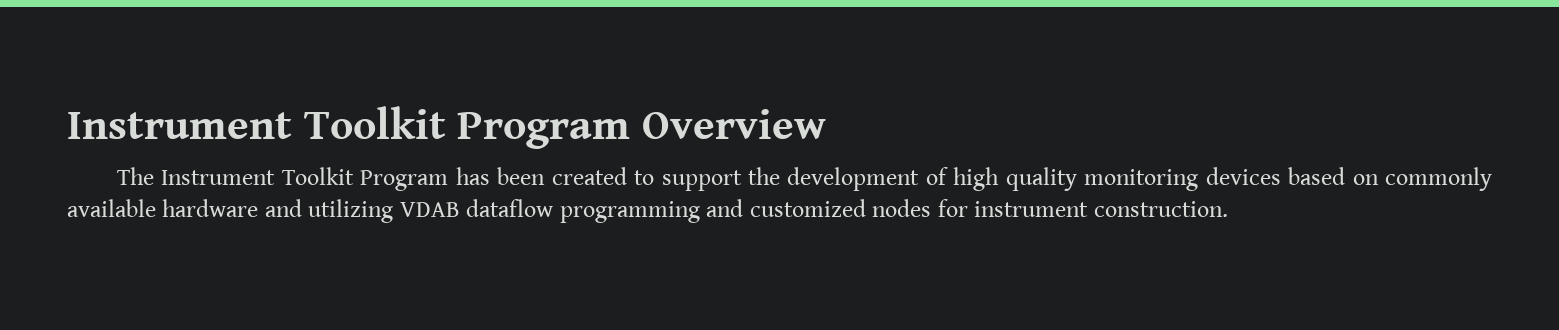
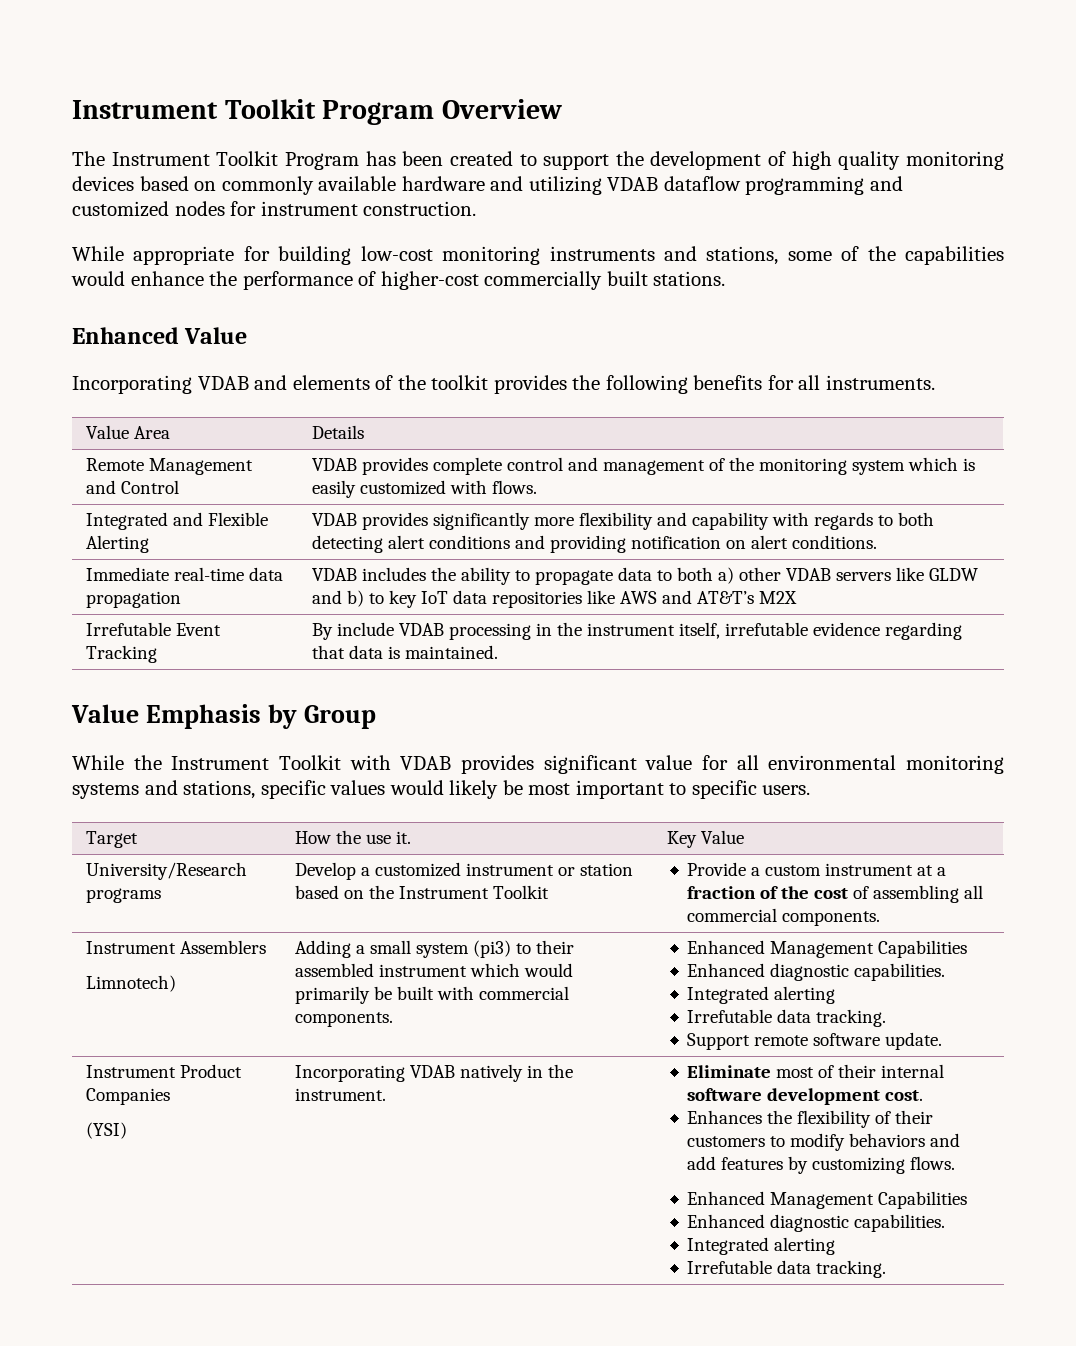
+ While appropriate for building low-cost monitoring instruments and stations, some of the capabilities would enhance the performance of higher-cost commercially built stations.
+ Enhanced Value
+ Incorporating VDAB and elements of the toolkit provides the following benefits for all instruments.
+ Value Area | Details
+ Remote Management and Control | VDAB provides complete control and management of the monitoring system which is easily customized with flows.
+ Integrated and Flexible Alerting | VDAB provides significantly more flexibility and capability with regards to both detecting alert conditions and providing notification on alert conditions.
+ Immediate real-time data propagation | VDAB includes the ability to propagate data to both a) other VDAB servers like GLDW and b) to key IoT data repositories like AWS and AT&T’s M2X
+ Irrefutable Event Tracking | By include VDAB processing in the instrument itself, irrefutable evidence regarding that data is maintained.
+ Value Emphasis by Group
+ While the Instrument Toolkit with VDAB provides significant value for all environmental monitoring systems and stations, specific values would likely be most important to specific users.
+ Target | How the use it. | Key Value
+ University/Research programs | Develop a customized instrument or station based on the Instrument Toolkit | Provide a custom instrument at a fraction of the cost of assembling all commercial components.
+ Instrument Assemblers
+ Limnotech) | Adding a small system (pi3) to their assembled instrument which would primarily be built with commercial components. | Enhanced Management Capabilities
+ Enhanced diagnostic capabilities.
+ Integrated alerting
+ Irrefutable data tracking.
+ Support remote software update.
+ Instrument Product Companies
+ (YSI) | Incorporating VDAB natively in the instrument. | Eliminate most of their internal software development cost.
+ Enhances the flexibility of their customers to modify behaviors and add features by customizing flows.
+ Enhanced Management Capabilities
+ Enhanced diagnostic capabilities.
+ Integrated alerting
+ Irrefutable data tracking.

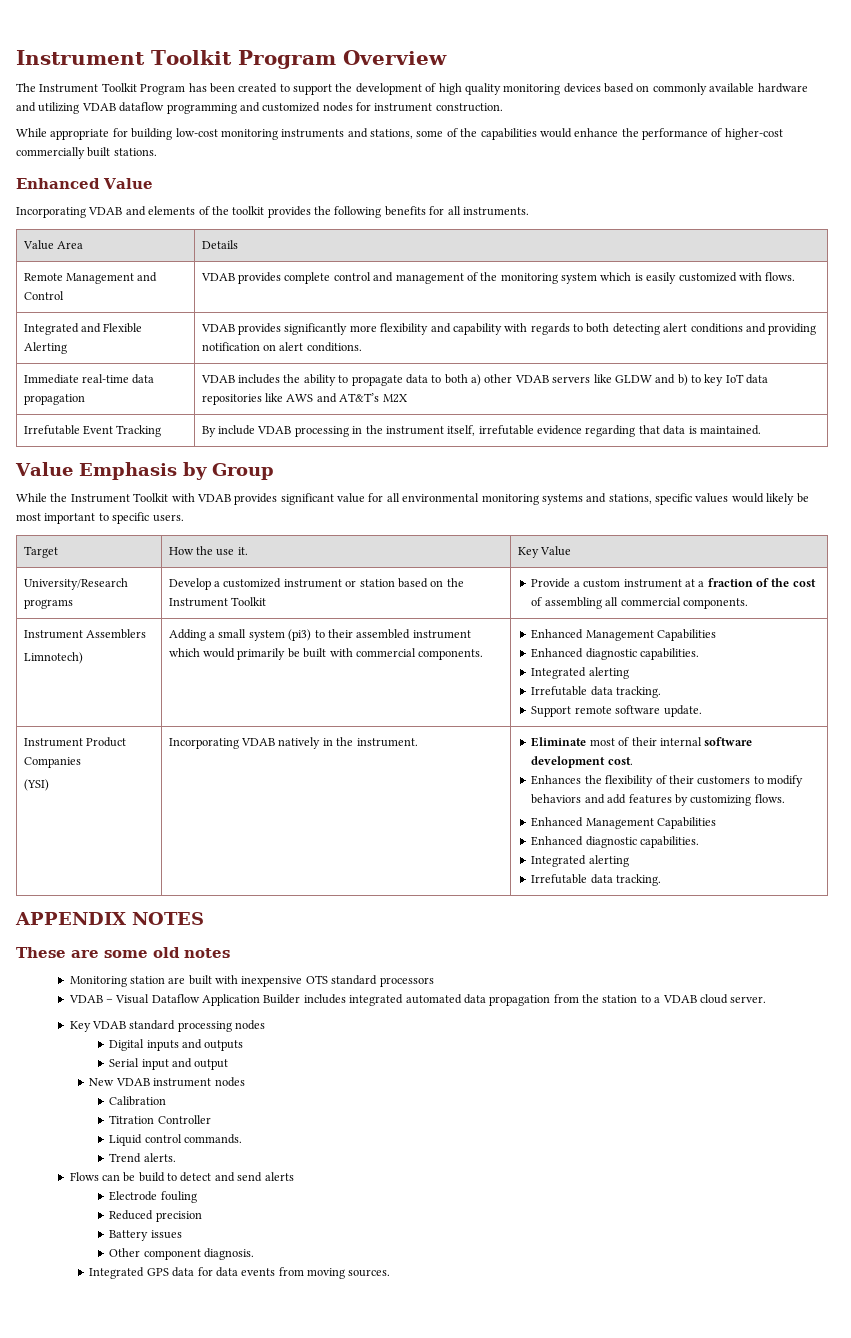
+ APPENDIX NOTES
+ These are some old notes
+ Monitoring station are built with inexpensive OTS standard processors
+ VDAB – Visual Dataflow Application Builder includes integrated automated data propagation from the station to a VDAB cloud server.
+ Key VDAB standard processing nodes
+ Digital inputs and outputs
+ Serial input and output
+ New VDAB instrument nodes
+ Calibration
+ Titration Controller
+ Liquid control commands.
+ Trend alerts.
+ Flows can be build to detect and send alerts
+ Electrode fouling
+ Reduced precision
+ Battery issues
+ Other component diagnosis.
+ Integrated GPS data for data events from moving sources.

